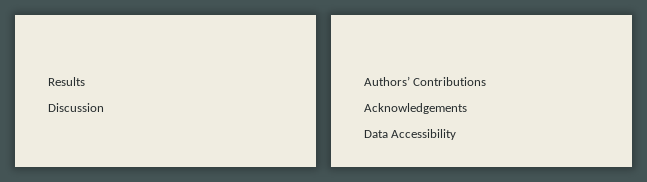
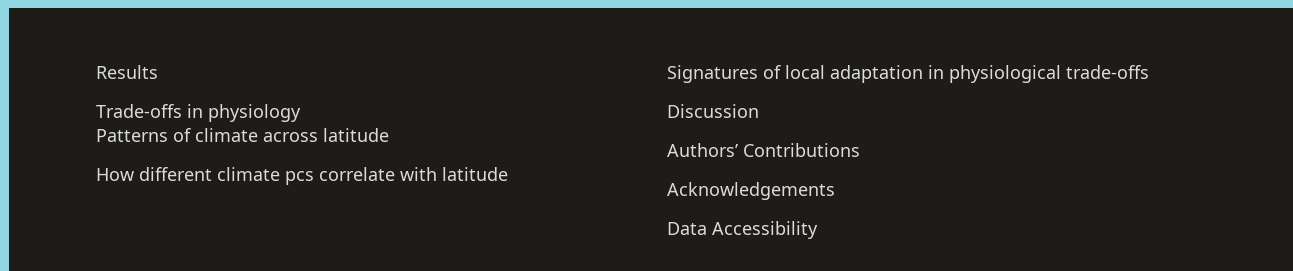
+ Trade-offs in physiology
+ Patterns of climate across latitude
+ How different climate pcs correlate with latitude
+ Signatures of local adaptation in physiological trade-offs

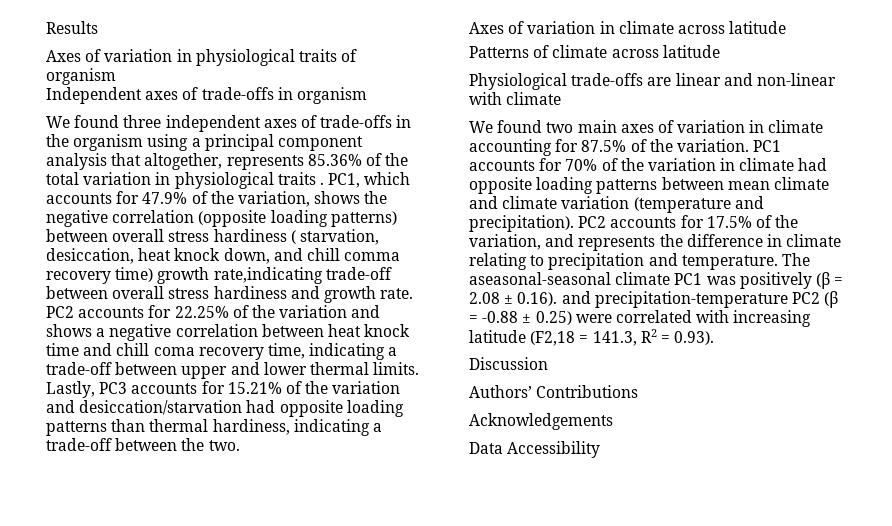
- Trade-offs in physiology
+ Axes of variation in physiological traits of organism
+ Independent axes of trade-offs in organism
+ We found three independent axes of trade-offs in the organism using a principal component analysis that altogether, represents 85.36% of the total variation in physiological traits . PC1, which accounts for 47.9% of the variation, shows the negative correlation (opposite loading patterns) between overall stress hardiness ( starvation, desiccation, heat knock down, and chill comma recovery time) growth rate,indicating trade-off between overall stress hardiness and growth rate. PC2 accounts for 22.25% of the variation and shows a negative correlation between heat knock time and chill coma recovery time, indicating a trade-off between upper and lower thermal limits. Lastly, PC3 accounts for 15.21% of the variation and desiccation/starvation had opposite loading patterns than thermal hardiness, indicating a trade-off between the two.
+ Axes of variation in climate across latitude
- How different climate pcs correlate with latitude
- Signatures of local adaptation in physiological trade-offs
+ Physiological trade-offs are linear and non-linear with climate
+ We found two main axes of variation in climate accounting for 87.5% of the variation. PC1 accounts for 70% of the variation in climate had opposite loading patterns between mean climate and climate variation (temperature and precipitation). PC2 accounts for 17.5% of the variation, and represents the difference in climate relating to precipitation and temperature. The aseasonal-seasonal climate PC1 was positively (β = 2.08 ± 0.16). and precipitation-temperature PC2 (β = -0.88 ± 0.25) were correlated with increasing latitude (F2,18 = 141.3, R2 = 0.93).

